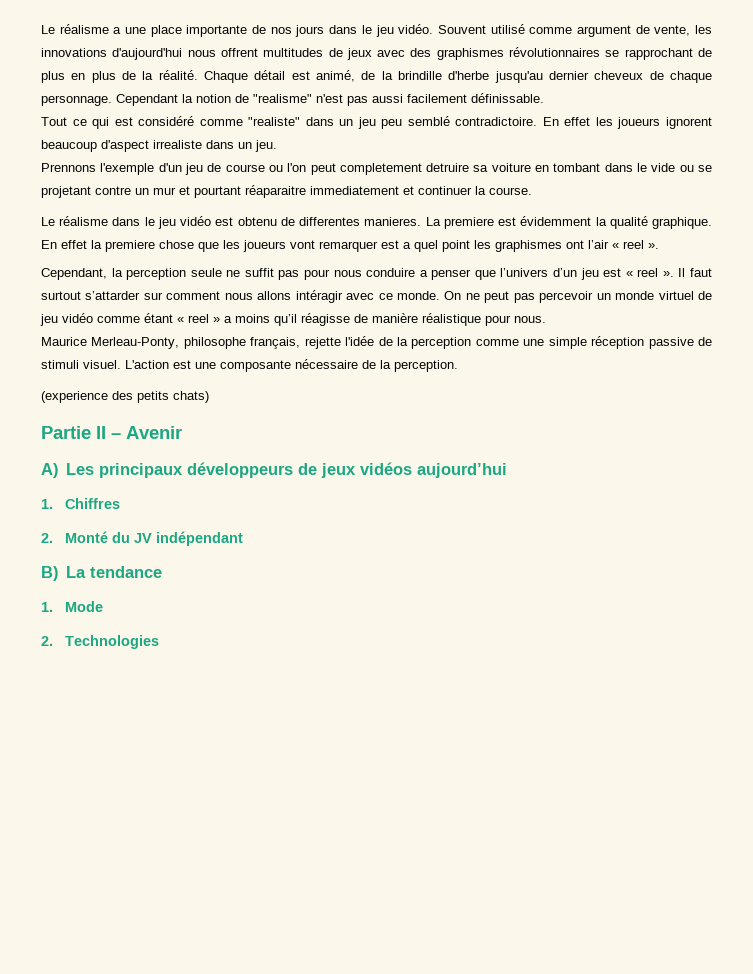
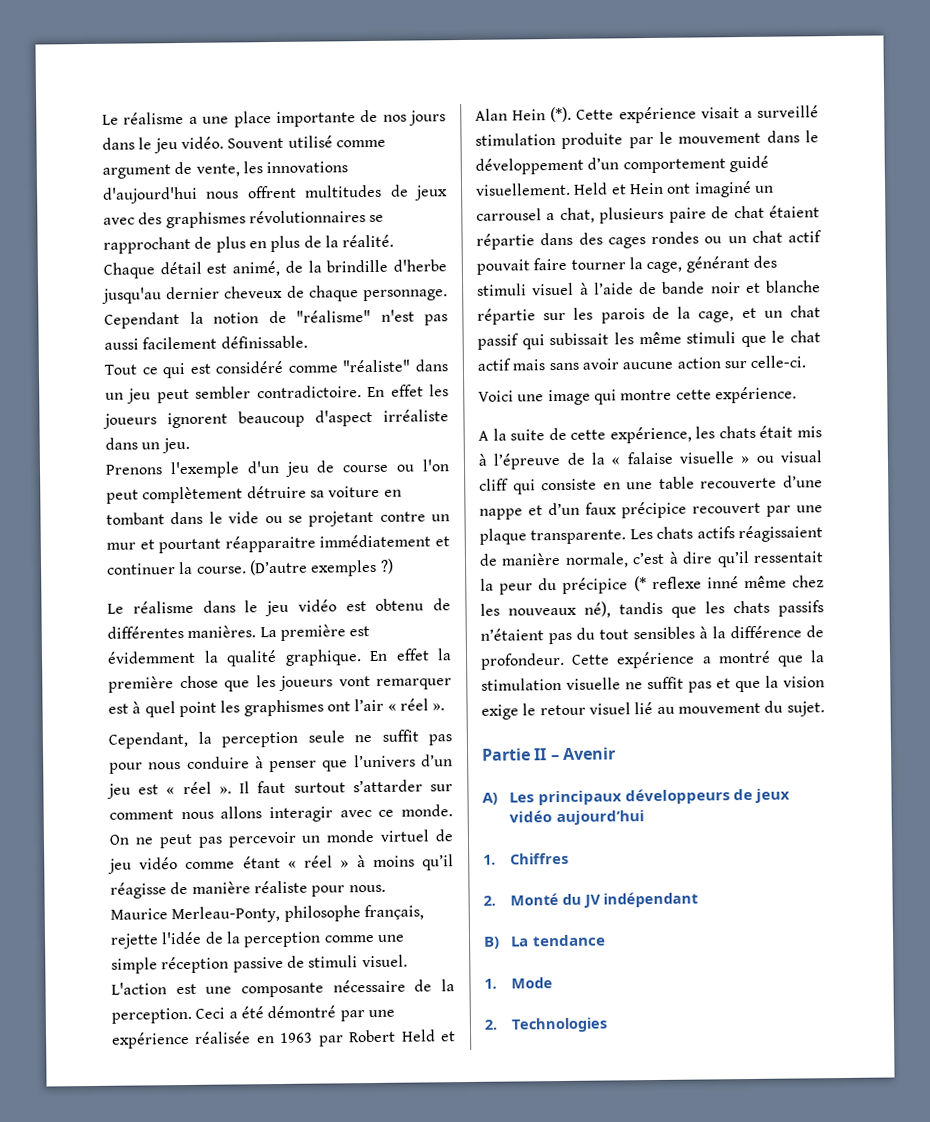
- Cependant la notion de "realisme" n'est pas aussi facilement définissable.
+ Cependant la notion de "réalisme" n'est pas aussi facilement définissable.
- Tout ce qui est considéré comme "realiste" dans un jeu peu semblé contradictoire.
+ Tout ce qui est considéré comme "réaliste" dans un jeu peut sembler contradictoire.
- En effet les joueurs ignorent beaucoup d'aspect irrealiste dans un jeu.
+ En effet les joueurs ignorent beaucoup d'aspect irréaliste dans un jeu.
- Prennons l'exemple d'un jeu de course ou l'on peut completement detruire sa voiture en tombant dans le vide ou se projetant contre un mur et pourtant réaparaitre immediatement et continuer la course.
+ Prenons l'exemple d'un jeu de course ou l'on peut complètement détruire sa voiture en tombant dans le vide ou se projetant contre un mur et pourtant réapparaitre immédiatement et continuer la course. (D’autre exemples ?)
- Le réalisme dans le jeu vidéo est obtenu de differentes manieres. La premiere est évidemment la qualité graphique.
+ Le réalisme dans le jeu vidéo est obtenu de différentes manières. La première est évidemment la qualité graphique.
- En effet la premiere chose que les joueurs vont remarquer est a quel point les graphismes ont l’air « reel ».
+ En effet la première chose que les joueurs vont remarquer est à quel point les graphismes ont l’air « réel ».
- Cependant, la perception seule ne suffit pas pour nous conduire a penser que l’univers d’un jeu est « reel ».
+ Cependant, la perception seule ne suffit pas pour nous conduire à penser que l’univers d’un jeu est « réel ».
- Il faut surtout s’attarder sur comment nous allons intéragir avec ce monde.
+ Il faut surtout s’attarder sur comment nous allons interagir avec ce monde.
- On ne peut pas percevoir un monde virtuel de jeu vidéo comme étant « reel » a moins qu’il réagisse de manière réalistique pour nous.
+ On ne peut pas percevoir un monde virtuel de jeu vidéo comme étant « réel » à moins qu’il réagisse de manière réaliste pour nous.
- L'action est une composante nécessaire de la perception.
- (experience des petits chats)
+ L'action est une composante nécessaire de la perception. Ceci a été démontré par une expérience réalisée en 1963 par Robert Held et Alan Hein (*). Cette expérience visait a surveillé stimulation produite par le mouvement dans le développement d’un comportement guidé visuellement. Held et Hein ont imaginé un carrousel a chat, plusieurs paire de chat étaient répartie dans des cages rondes ou un chat actif pouvait faire tourner la cage, générant des stimuli visuel à l’aide de bande noir et blanche répartie sur les parois de la cage, et un chat passif qui subissait les même stimuli que le chat actif mais sans avoir aucune action sur celle-ci.
+ Voici une image qui montre cette expérience.
+ A la suite de cette expérience, les chats était mis à l’épreuve de la « falaise visuelle » ou visual cliff qui consiste en une table recouverte d’une nappe et d’un faux précipice recouvert par une plaque transparente. Les chats actifs réagissaient de manière normale, c’est à dire qu’il ressentait la peur du précipice (* reflexe inné même chez les nouveaux né), tandis que les chats passifs n’étaient pas du tout sensibles à la différence de profondeur. Cette expérience a montré que la stimulation visuelle ne suffit pas et que la vision exige le retour visuel lié au mouvement du sujet.
- A) Les principaux développeurs de jeux vidéos aujourd’hui
+ A) Les principaux développeurs de jeux vidéo aujourd’hui

